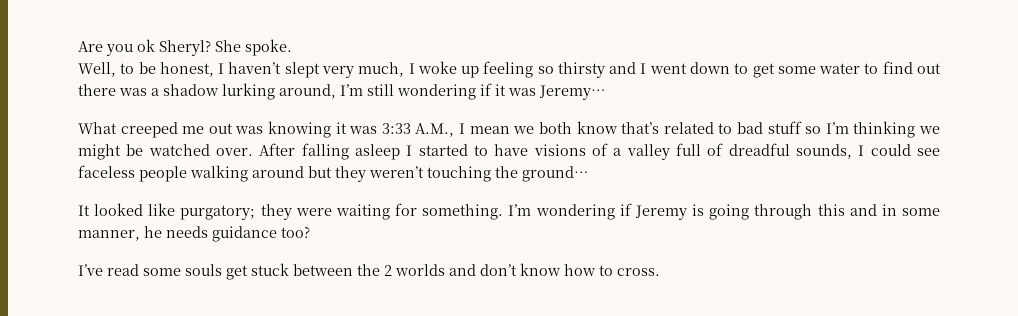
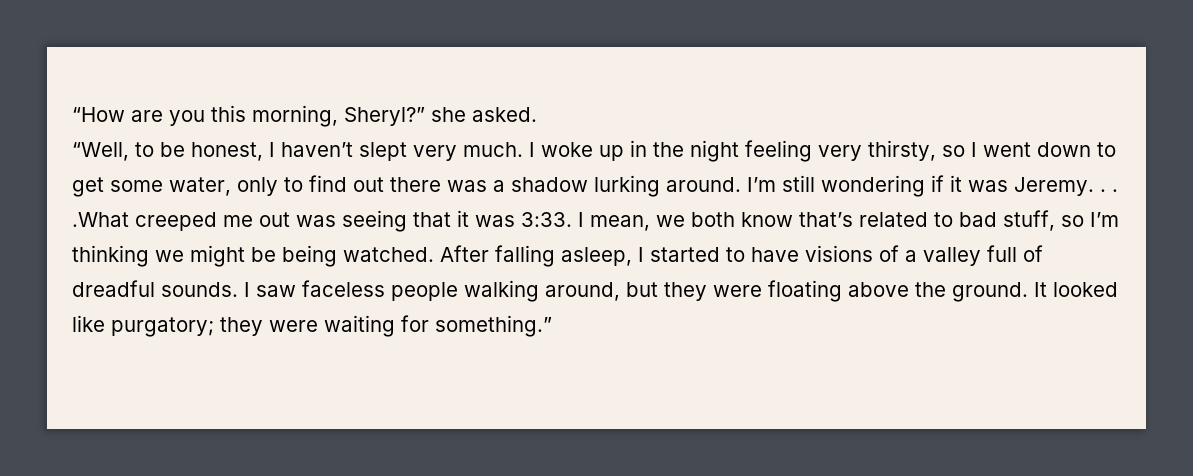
- Are you ok Sheryl? She spoke.
- Well, to be honest, I haven’t slept very much, I woke up feeling so thirsty and I went down to get some water to find out there was a shadow lurking around, I’m still wondering if it was Jeremy…
- What creeped me out was knowing it was 3:33 A.M., I mean we both know that’s related to bad stuff so I’m thinking we might be watched over.
+ “How are you this morning, Sheryl?” she asked.
+ “Well, to be honest, I haven’t slept very much. I woke up in the night feeling very thirsty, so I went down to get some water, only to find out there was a shadow lurking around. I’m still wondering if it was Jeremy. . . .What creeped me out was seeing that it was 3:33. I mean, we both know that’s related to bad stuff, so I’m thinking we might be being watched.
- After falling asleep I started to have visions of a valley full of dreadful sounds, I could see faceless people walking around but they weren’t touching the ground…
- It looked like purgatory; they were waiting for something. I’m wondering if Jeremy is going through this and in some manner, he needs guidance too?
- I’ve read some souls get stuck between the 2 worlds and don’t know how to cross.
+ After falling asleep, I started to have visions of a valley full of dreadful sounds. I saw faceless people walking around, but they were floating above the ground. It looked like purgatory; they were waiting for something.”

